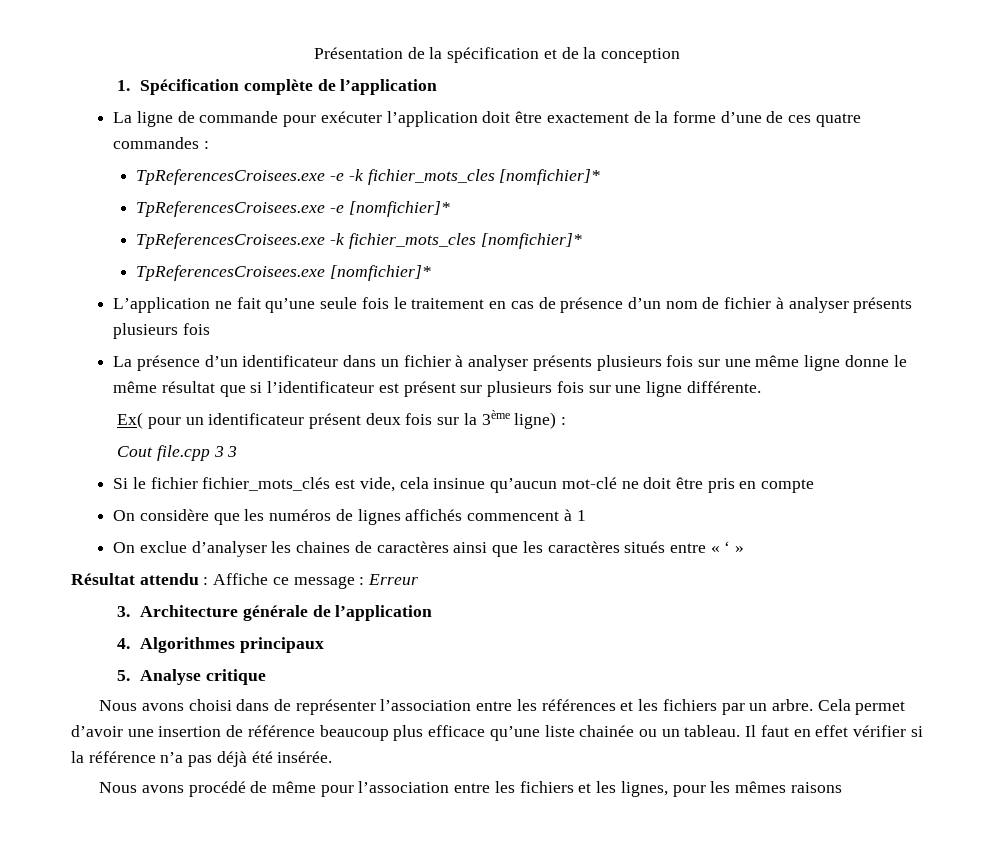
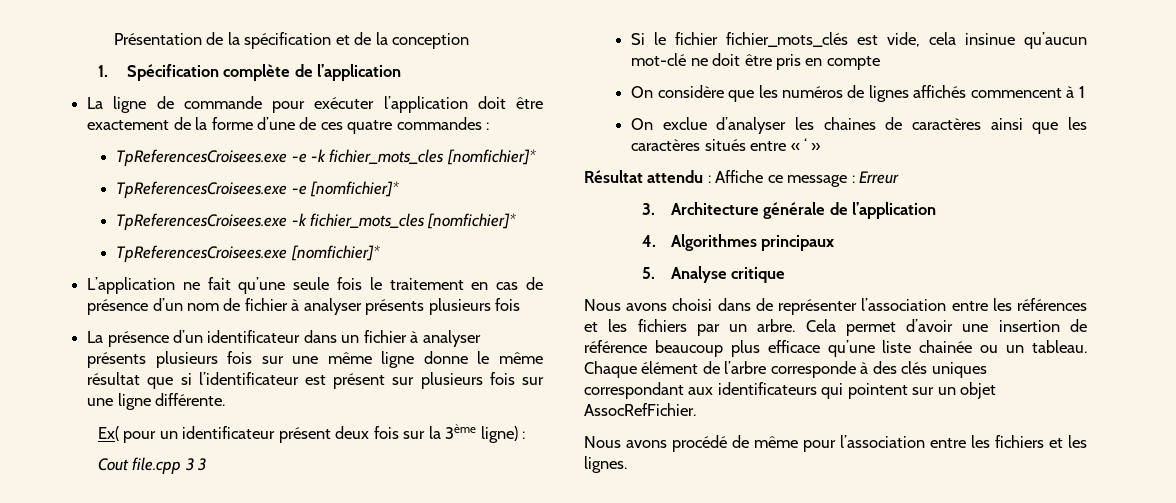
- Il faut en effet vérifier si la référence n’a pas déjà été insérée.
+ Chaque élément de l’arbre corresponde à des clés uniques correspondant aux identificateurs qui pointent sur un objet AssocRefFichier.
- Nous avons procédé de même pour l’association entre les fichiers et les lignes, pour les mêmes raisons
+ Nous avons procédé de même pour l’association entre les fichiers et les lignes.

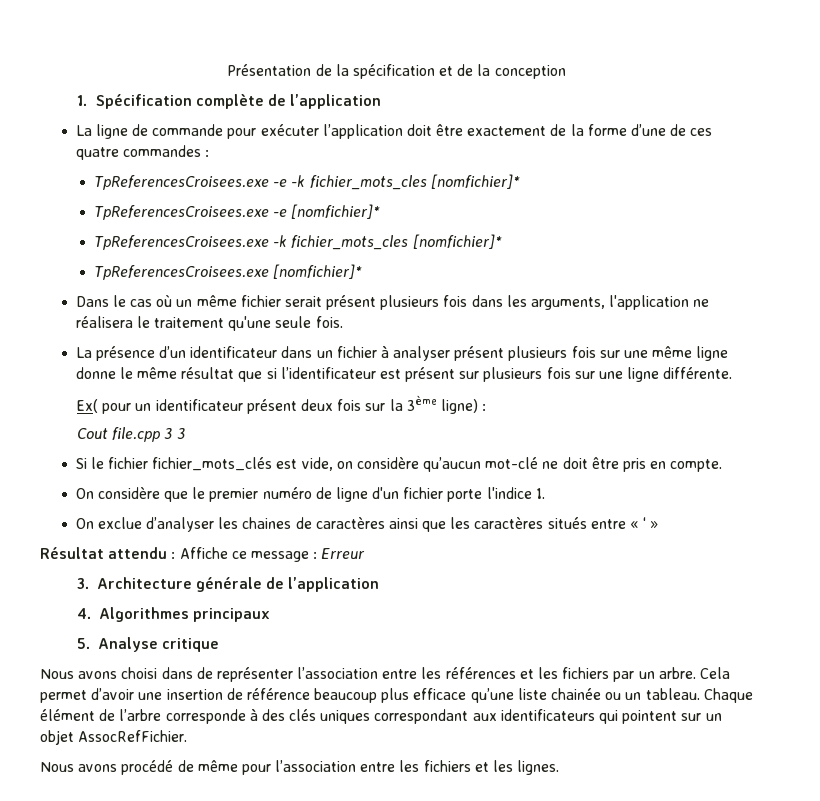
- L’application ne fait qu’une seule fois le traitement en cas de présence d’un nom de fichier à analyser présents plusieurs fois
+ Dans le cas où un même fichier serait présent plusieurs fois dans les arguments, l'application ne réalisera le traitement qu'une seule fois.
- La présence d’un identificateur dans un fichier à analyser présents plusieurs fois sur une même ligne donne le même résultat que si l’identificateur est présent sur plusieurs fois sur une ligne différente.
+ La présence d’un identificateur dans un fichier à analyser présent plusieurs fois sur une même ligne donne le même résultat que si l’identificateur est présent sur plusieurs fois sur une ligne différente.
- Si le fichier fichier_mots_clés est vide, cela insinue qu’aucun mot-clé ne doit être pris en compte
+ Si le fichier fichier_mots_clés est vide, on considère qu’aucun mot-clé ne doit être pris en compte.
- On considère que les numéros de lignes affichés commencent à 1
+ On considère que le premier numéro de ligne d'un fichier porte l'indice 1.

